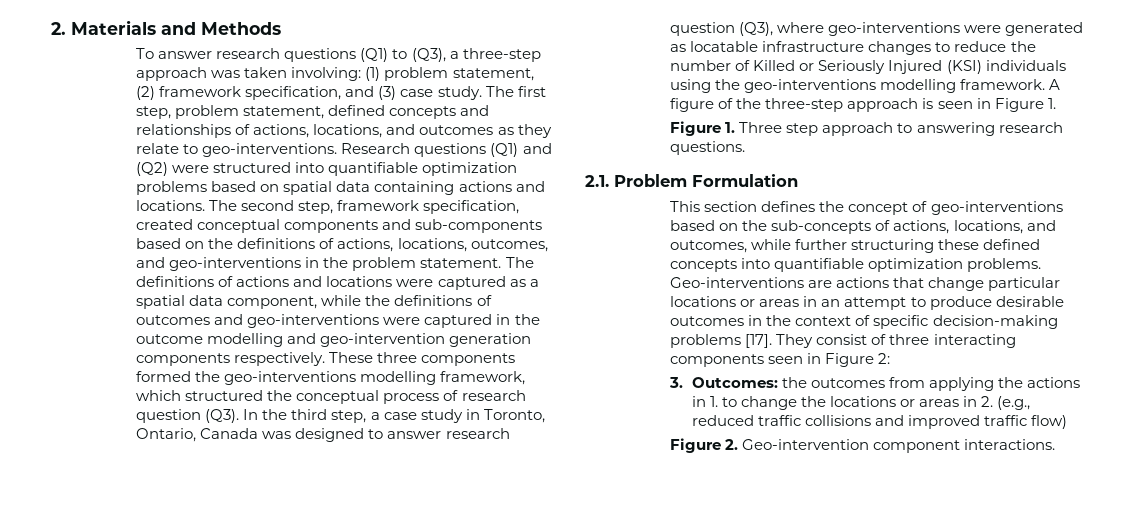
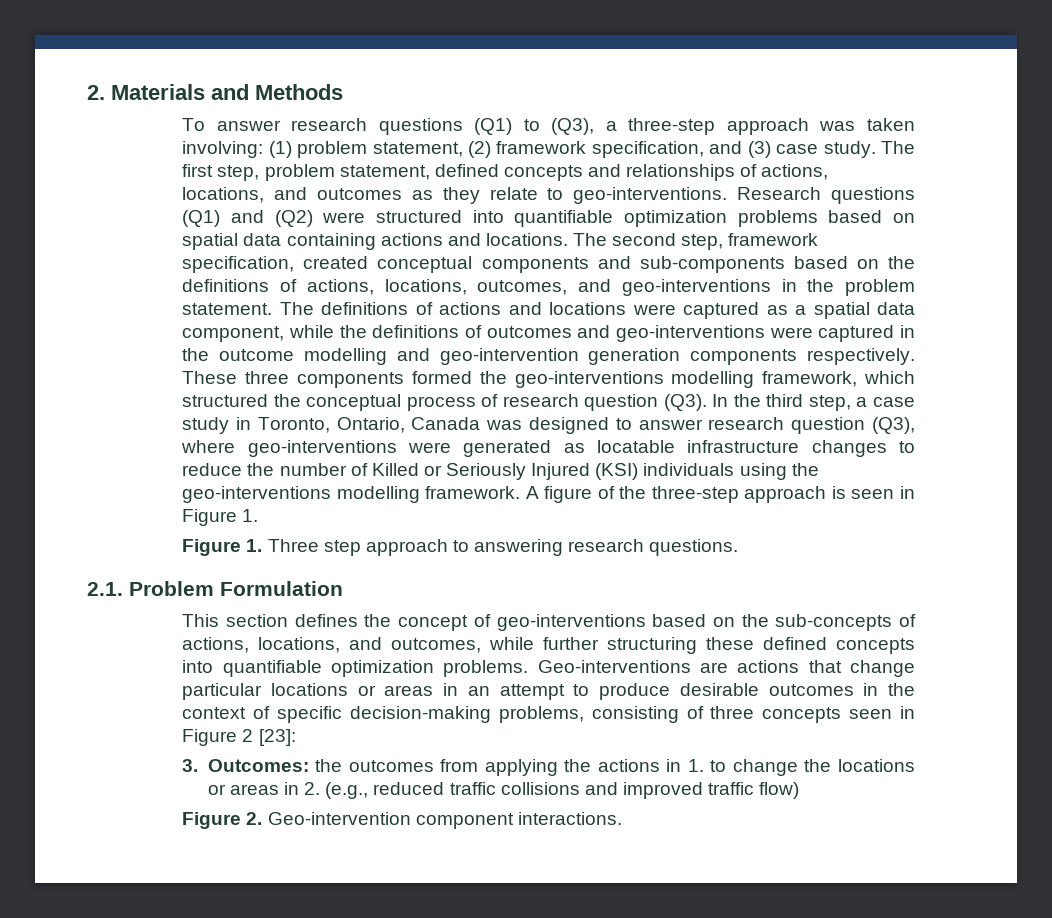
- Geo-interventions are actions that change particular locations or areas in an attempt to produce desirable outcomes in the context of specific decision-making problems [17]. They consist of three interacting components seen in Figure 2:
+ Geo-interventions are actions that change particular locations or areas in an attempt to produce desirable outcomes in the context of specific decision-making problems, consisting of three concepts seen in Figure 2 [23]:

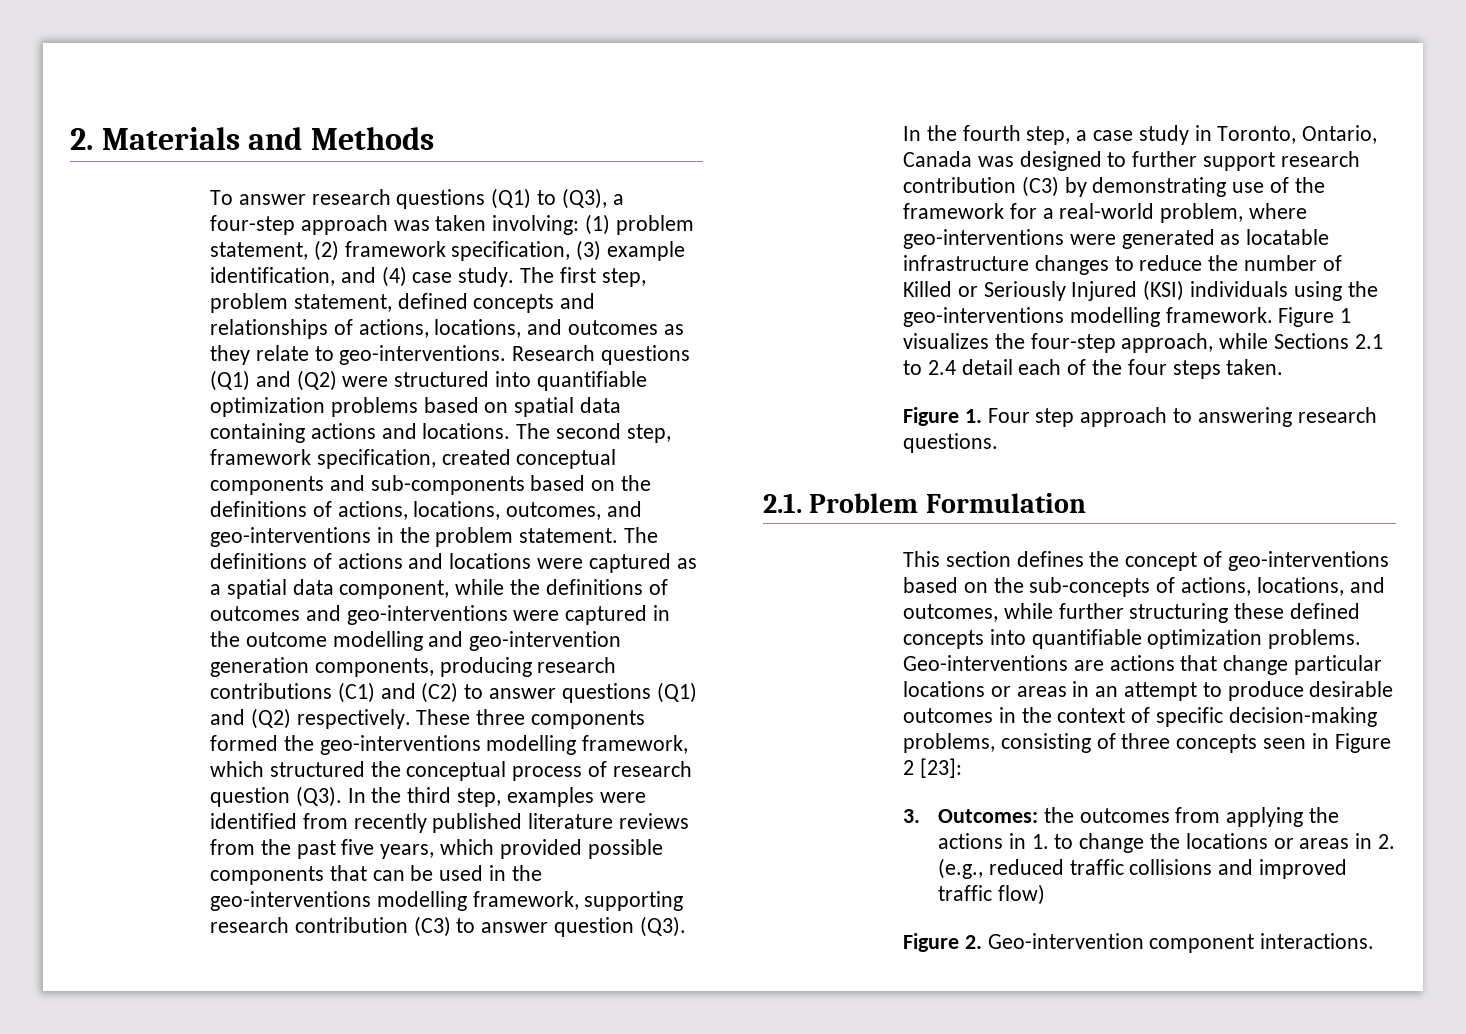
- To answer research questions (Q1) to (Q3), a three-step approach was taken involving: (1) problem statement, (2) framework specification, and (3) case study.
+ To answer research questions (Q1) to (Q3), a four-step approach was taken involving: (1) problem statement, (2) framework specification, (3) example identification, and (4) case study.
- The definitions of actions and locations were captured as a spatial data component, while the definitions of outcomes and geo-interventions were captured in the outcome modelling and geo-intervention generation components respectively.
+ The definitions of actions and locations were captured as a spatial data component, while the definitions of outcomes and geo-interventions were captured in the outcome modelling and geo-intervention generation components, producing research contributions (C1) and (C2) to answer questions (Q1) and (Q2) respectively.
- These three components formed the geo-interventions modelling framework, which structured the conceptual process of research question (Q3). In the third step, a case study in Toronto, Ontario, Canada was designed to answer research question (Q3), where geo-interventions were generated as locatable infrastructure changes to reduce the number of Killed or Seriously Injured (KSI) individuals using the geo-interventions modelling framework.
+ These three components formed the geo-interventions modelling framework, which structured the conceptual process of research question (Q3). In the third step, examples were identified from recently published literature reviews from the past five years, which provided possible components that can be used in the geo-interventions modelling framework, supporting research contribution (C3) to answer question (Q3). In the fourth step, a case study in Toronto, Ontario, Canada was designed to further support research contribution (C3) by demonstrating use of the framework for a real-world problem, where geo-interventions were generated as locatable infrastructure changes to reduce the number of Killed or Seriously Injured (KSI) individuals using the geo-interventions modelling framework.
- A figure of the three-step approach is seen in Figure 1.
- Figure 1. Three step approach to answering research questions.
+ Figure 1 visualizes the four-step approach, while Sections 2.1 to 2.4 detail each of the four steps taken.
+ Figure 1. Four step approach to answering research questions.

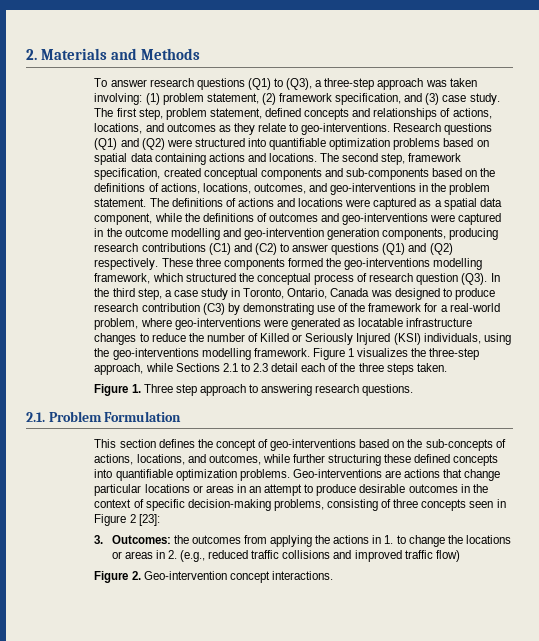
- To answer research questions (Q1) to (Q3), a four-step approach was taken involving: (1) problem statement, (2) framework specification, (3) example identification, and (4) case study.
+ To answer research questions (Q1) to (Q3), a three-step approach was taken involving: (1) problem statement, (2) framework specification, and (3) case study.
- These three components formed the geo-interventions modelling framework, which structured the conceptual process of research question (Q3). In the third step, examples were identified from recently published literature reviews from the past five years, which provided possible components that can be used in the geo-interventions modelling framework, supporting research contribution (C3) to answer question (Q3). In the fourth step, a case study in Toronto, Ontario, Canada was designed to further support research contribution (C3) by demonstrating use of the framework for a real-world problem, where geo-interventions were generated as locatable infrastructure changes to reduce the number of Killed or Seriously Injured (KSI) individuals using the geo-interventions modelling framework.
+ These three components formed the geo-interventions modelling framework, which structured the conceptual process of research question (Q3). In the third step, a case study in Toronto, Ontario, Canada was designed to produce research contribution (C3) by demonstrating use of the framework for a real-world problem, where geo-interventions were generated as locatable infrastructure changes to reduce the number of Killed or Seriously Injured (KSI) individuals, using the geo-interventions modelling framework.
- Figure 1 visualizes the four-step approach, while Sections 2.1 to 2.4 detail each of the four steps taken.
+ Figure 1 visualizes the three-step approach, while Sections 2.1 to 2.3 detail each of the three steps taken.
- Figure 1. Four step approach to answering research questions.
+ Figure 1. Three step approach to answering research questions.
- Figure 2. Geo-intervention component interactions.
+ Figure 2. Geo-intervention concept interactions.

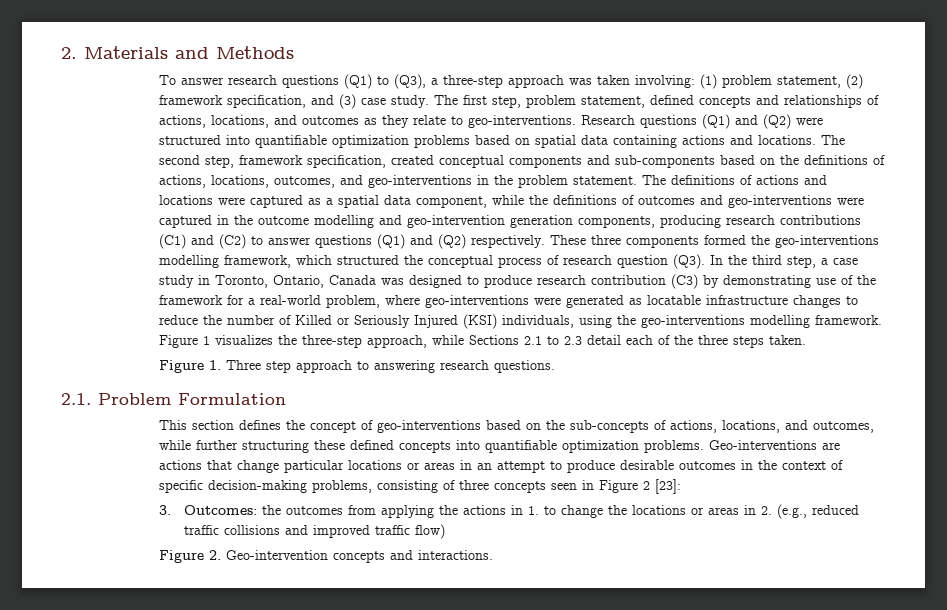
- Figure 2. Geo-intervention concept interactions.
+ Figure 2. Geo-intervention concepts and interactions.

